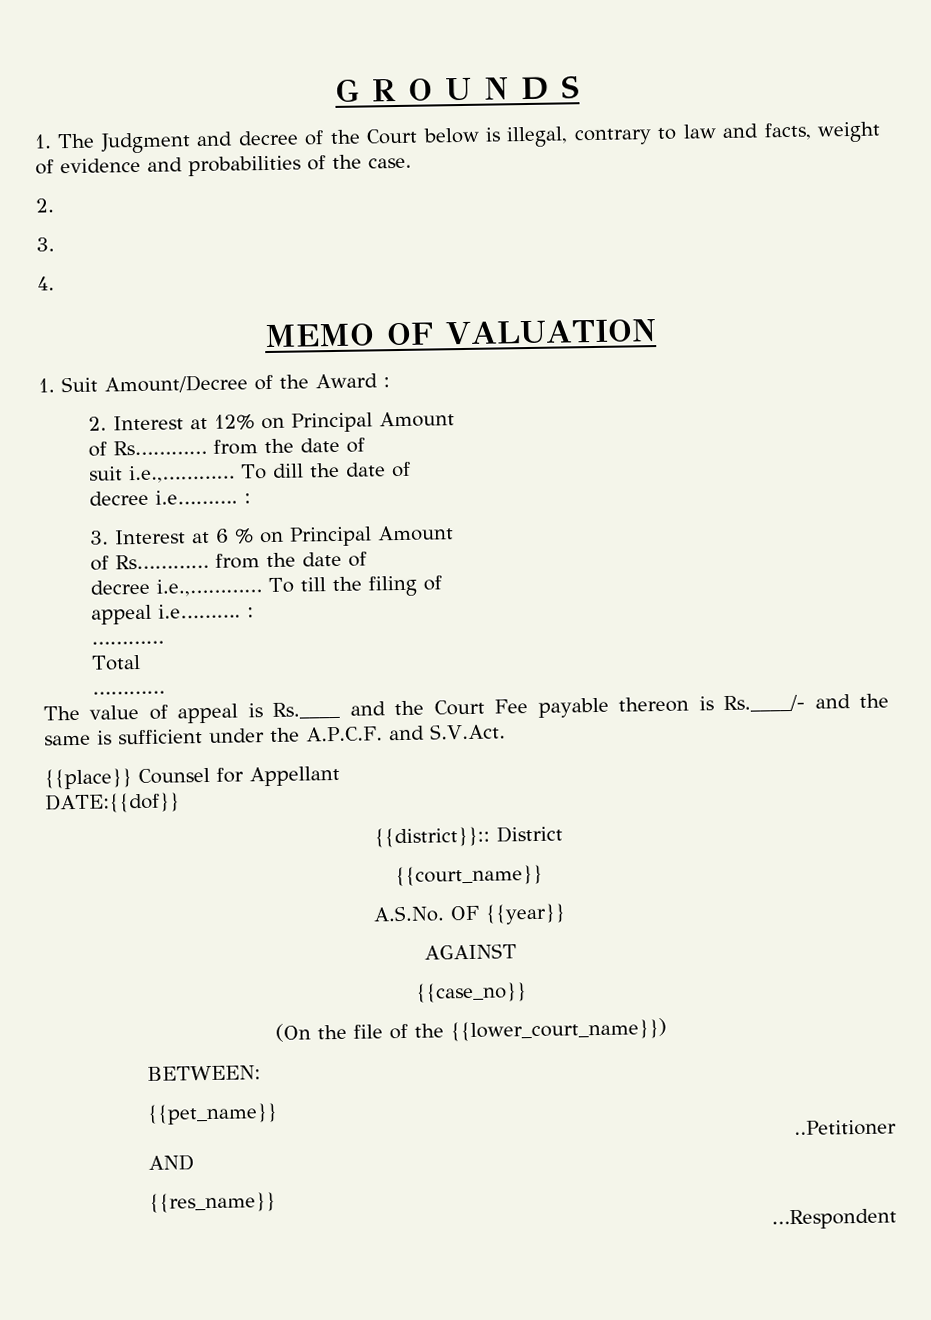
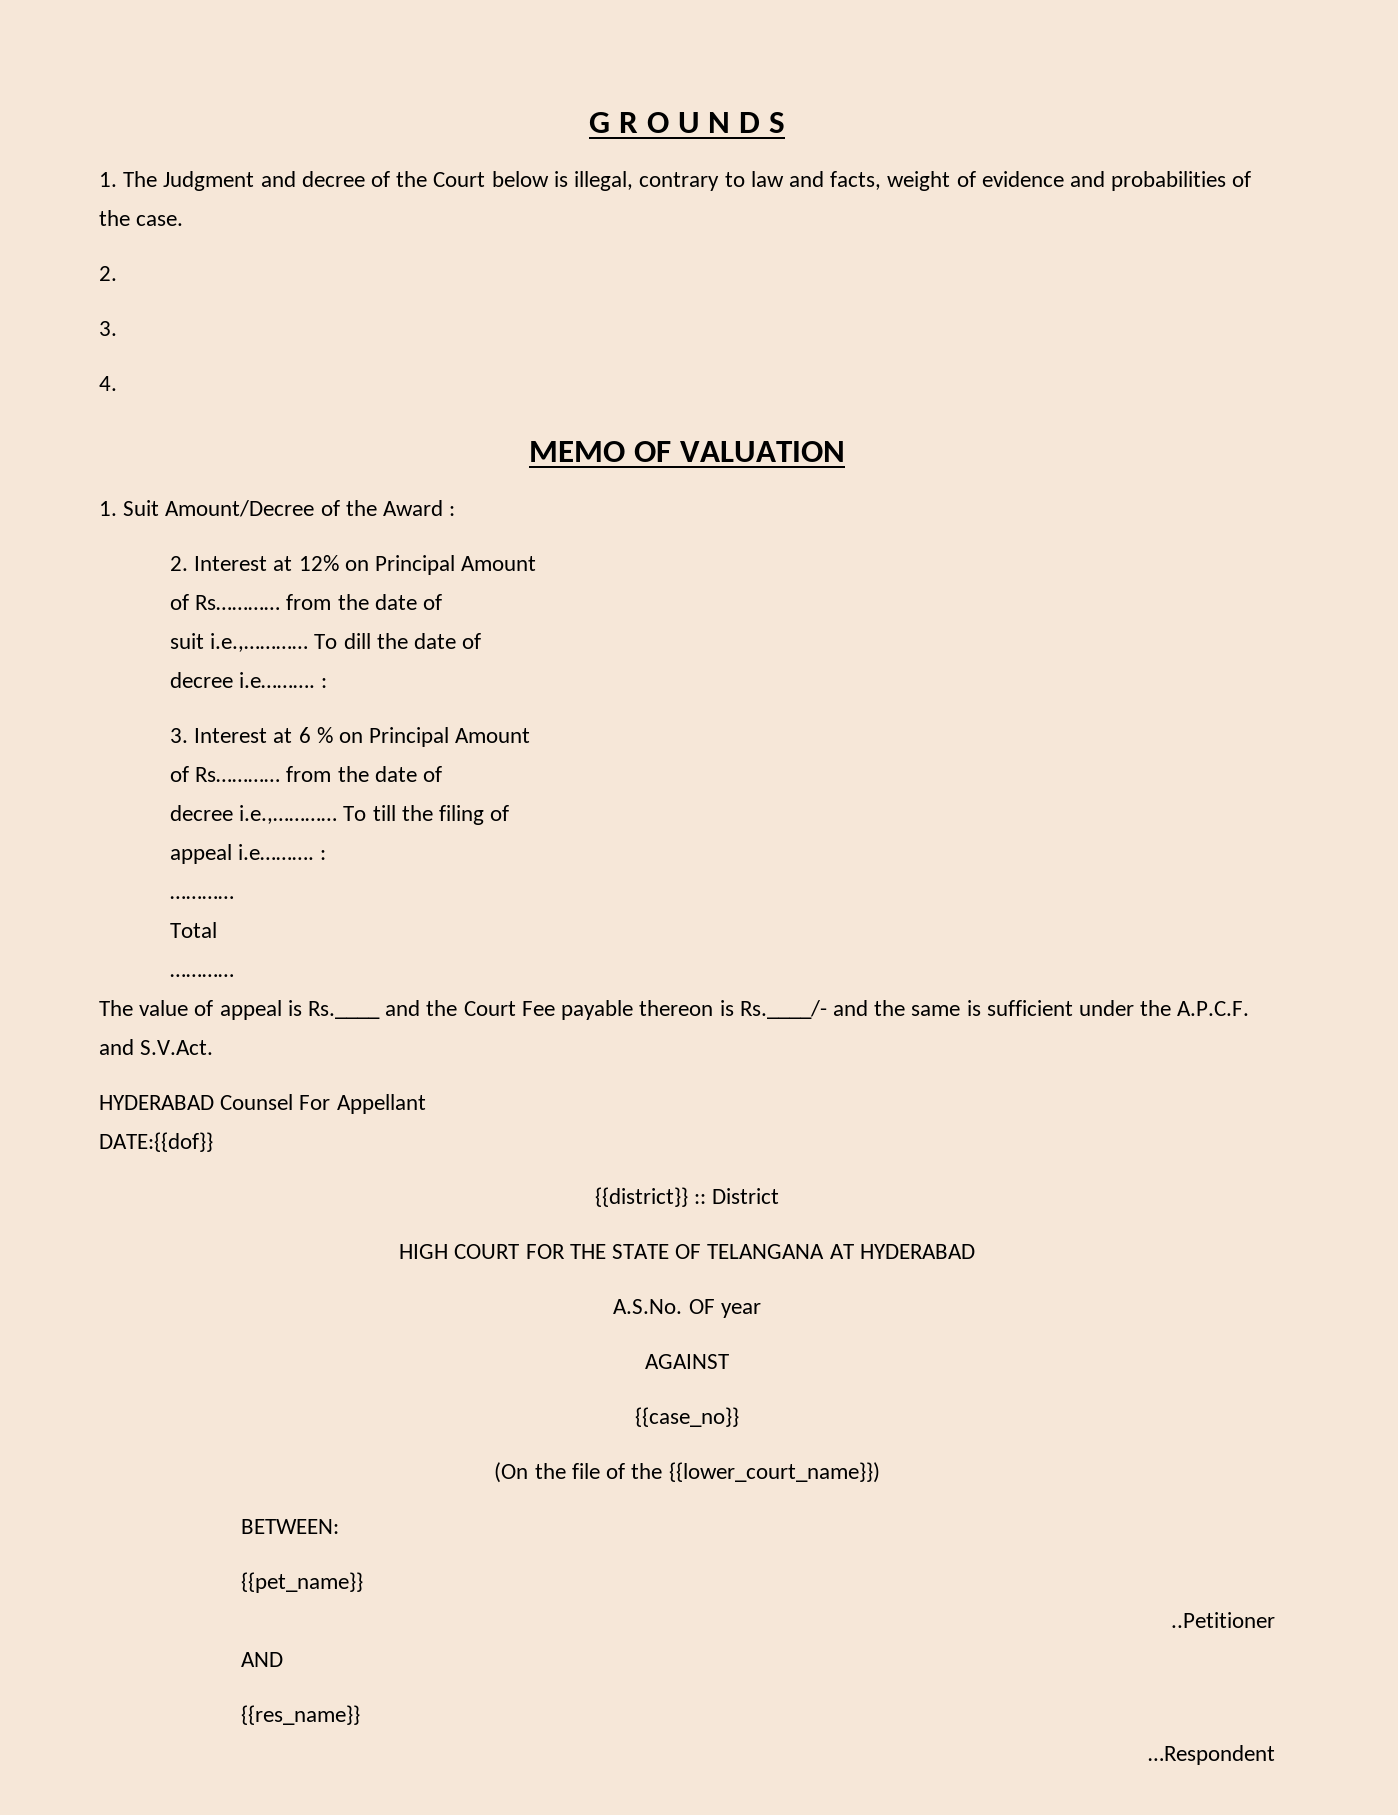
- {{place}} Counsel for Appellant
+ HYDERABAD Counsel For Appellant
- {{district}}:: District
+ {{district}} :: District
- {{court_name}}
+ HIGH COURT FOR THE STATE OF TELANGANA AT HYDERABAD
- A.S.No. OF {{year}}
+ A.S.No. OF year

